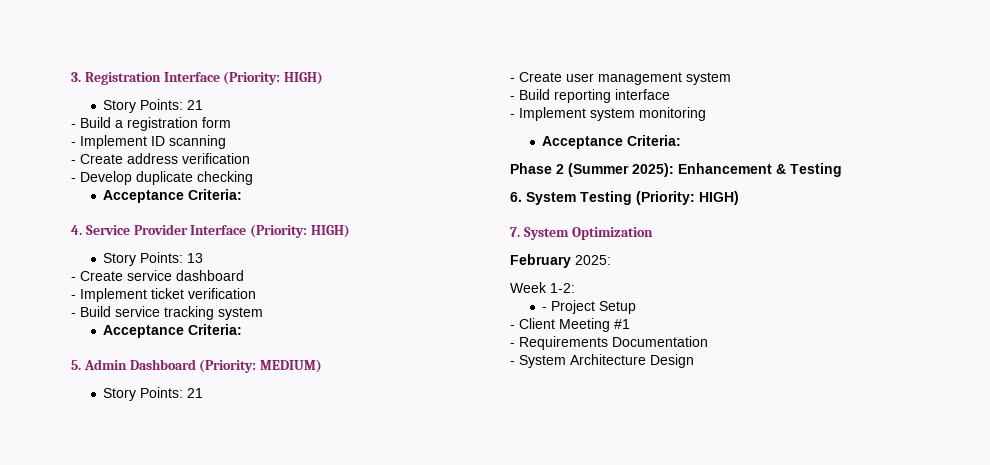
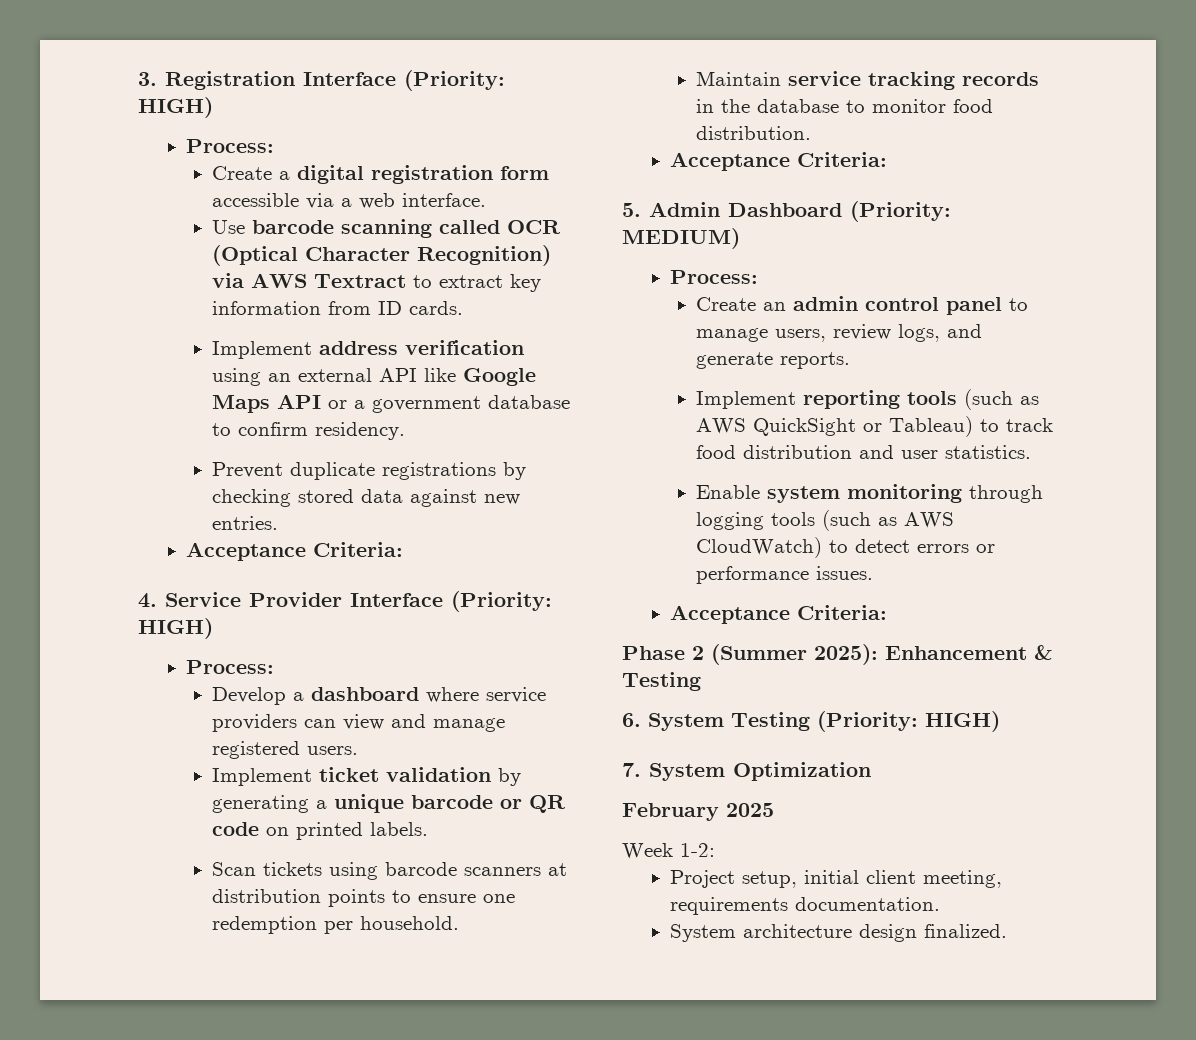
  3. Registration Interface (Priority: HIGH)
- Story Points: 21
- - Build a registration form
- - Implement ID scanning
- - Create address verification
- - Develop duplicate checking
+ Process:
+ Create a digital registration form accessible via a web interface.
+ Use barcode scanning called OCR (Optical Character Recognition) via AWS Textract to extract key information from ID cards.
+ Implement address verification using an external API like Google Maps API or a government database to confirm residency.
+ Prevent duplicate registrations by checking stored data against new entries.
  4. Service Provider Interface (Priority: HIGH)
- Story Points: 13
- - Create service dashboard
- - Implement ticket verification
- - Build service tracking system
+ Process:
+ Develop a dashboard where service providers can view and manage registered users.
+ Implement ticket validation by generating a unique barcode or QR code on printed labels.
+ Scan tickets using barcode scanners at distribution points to ensure one redemption per household.
+ Maintain service tracking records in the database to monitor food distribution.
  5. Admin Dashboard (Priority: MEDIUM)
- Story Points: 21
- - Create user management system
- - Build reporting interface
- - Implement system monitoring
+ Process:
+ Create an admin control panel to manage users, review logs, and generate reports.
+ Implement reporting tools (such as AWS QuickSight or Tableau) to track food distribution and user statistics.
+ Enable system monitoring through logging tools (such as AWS CloudWatch) to detect errors or performance issues.
- February 2025:
+ February 2025
- - Project Setup
- - Client Meeting #1
- - Requirements Documentation
- - System Architecture Design
+ Project setup, initial client meeting, requirements documentation.
+ System architecture design finalized.

